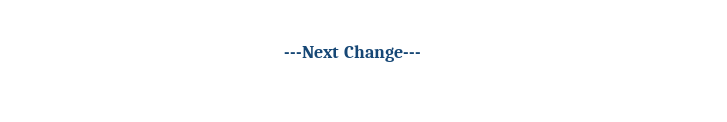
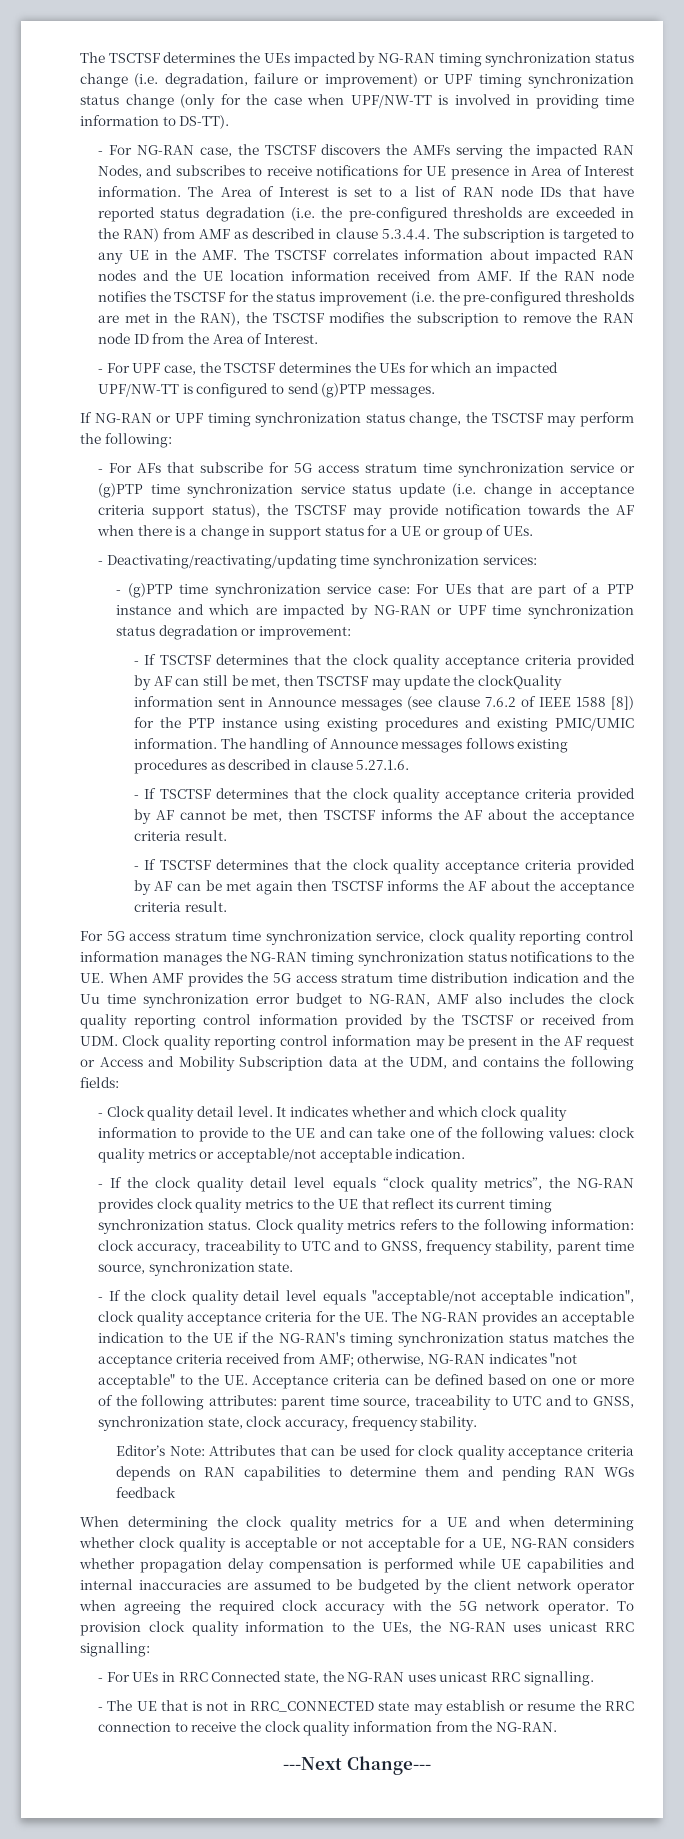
+ The TSCTSF determines the UEs impacted by NG-RAN timing synchronization status change (i.e. degradation, failure or improvement) or UPF timing synchronization status change (only for the case when UPF/NW-TT is involved in providing time information to DS-TT).
+ - For NG-RAN case, the TSCTSF discovers the AMFs serving the impacted RAN Nodes, and subscribes to receive notifications for UE presence in Area of Interest information. The Area of Interest is set to a list of RAN node IDs that have reported status degradation (i.e. the pre-configured thresholds are exceeded in the RAN) from AMF as described in clause 5.3.4.4. The subscription is targeted to any UE in the AMF. The TSCTSF correlates information about impacted RAN nodes and the UE location information received from AMF. If the RAN node notifies the TSCTSF for the status improvement (i.e. the pre-configured thresholds are met in the RAN), the TSCTSF modifies the subscription to remove the RAN node ID from the Area of Interest.
+ - For UPF case, the TSCTSF determines the UEs for which an impacted UPF/NW-TT is configured to send (g)PTP messages.
+ If NG-RAN or UPF timing synchronization status change, the TSCTSF may perform the following:
+ - For AFs that subscribe for 5G access stratum time synchronization service or (g)PTP time synchronization service status update (i.e. change in acceptance criteria support status), the TSCTSF may provide notification towards the AF when there is a change in support status for a UE or group of UEs.
+ - Deactivating/reactivating/updating time synchronization services:
+ - (g)PTP time synchronization service case: For UEs that are part of a PTP instance and which are impacted by NG-RAN or UPF time synchronization status degradation or improvement:
+ - If TSCTSF determines that the clock quality acceptance criteria provided by AF can still be met, then TSCTSF may update the clockQuality information sent in Announce messages (see clause 7.6.2 of IEEE 1588 [8]) for the PTP instance using existing procedures and existing PMIC/UMIC information. The handling of Announce messages follows existing procedures as described in clause 5.27.1.6.
+ - If TSCTSF determines that the clock quality acceptance criteria provided by AF cannot be met, then TSCTSF informs the AF about the acceptance criteria result.
+ - If TSCTSF determines that the clock quality acceptance criteria provided by AF can be met again then TSCTSF informs the AF about the acceptance criteria result.
+ For 5G access stratum time synchronization service, clock quality reporting control information manages the NG-RAN timing synchronization status notifications to the UE. When AMF provides the 5G access stratum time distribution indication and the Uu time synchronization error budget to NG-RAN, AMF also includes the clock quality reporting control information provided by the TSCTSF or received from UDM. Clock quality reporting control information may be present in the AF request or Access and Mobility Subscription data at the UDM, and contains the following fields:
+ - Clock quality detail level. It indicates whether and which clock quality information to provide to the UE and can take one of the following values: clock quality metrics or acceptable/not acceptable indication.
+ - If the clock quality detail level equals “clock quality metrics”, the NG-RAN provides clock quality metrics to the UE that reflect its current timing synchronization status. Clock quality metrics refers to the following information: clock accuracy, traceability to UTC and to GNSS, frequency stability, parent time source, synchronization state.
+ - If the clock quality detail level equals "acceptable/not acceptable indication", clock quality acceptance criteria for the UE. The NG-RAN provides an acceptable indication to the UE if the NG-RAN's timing synchronization status matches the acceptance criteria received from AMF; otherwise, NG-RAN indicates "not acceptable" to the UE. Acceptance criteria can be defined based on one or more of the following attributes: parent time source, traceability to UTC and to GNSS, synchronization state, clock accuracy, frequency stability.
+ Editor’s Note: Attributes that can be used for clock quality acceptance criteria depends on RAN capabilities to determine them and pending RAN WGs feedback
+ When determining the clock quality metrics for a UE and when determining whether clock quality is acceptable or not acceptable for a UE, NG-RAN considers whether propagation delay compensation is performed while UE capabilities and internal inaccuracies are assumed to be budgeted by the client network operator when agreeing the required clock accuracy with the 5G network operator. To provision clock quality information to the UEs, the NG-RAN uses unicast RRC signalling:
+ - For UEs in RRC Connected state, the NG-RAN uses unicast RRC signalling.
+ - The UE that is not in RRC_CONNECTED state may establish or resume the RRC connection to receive the clock quality information from the NG-RAN.

